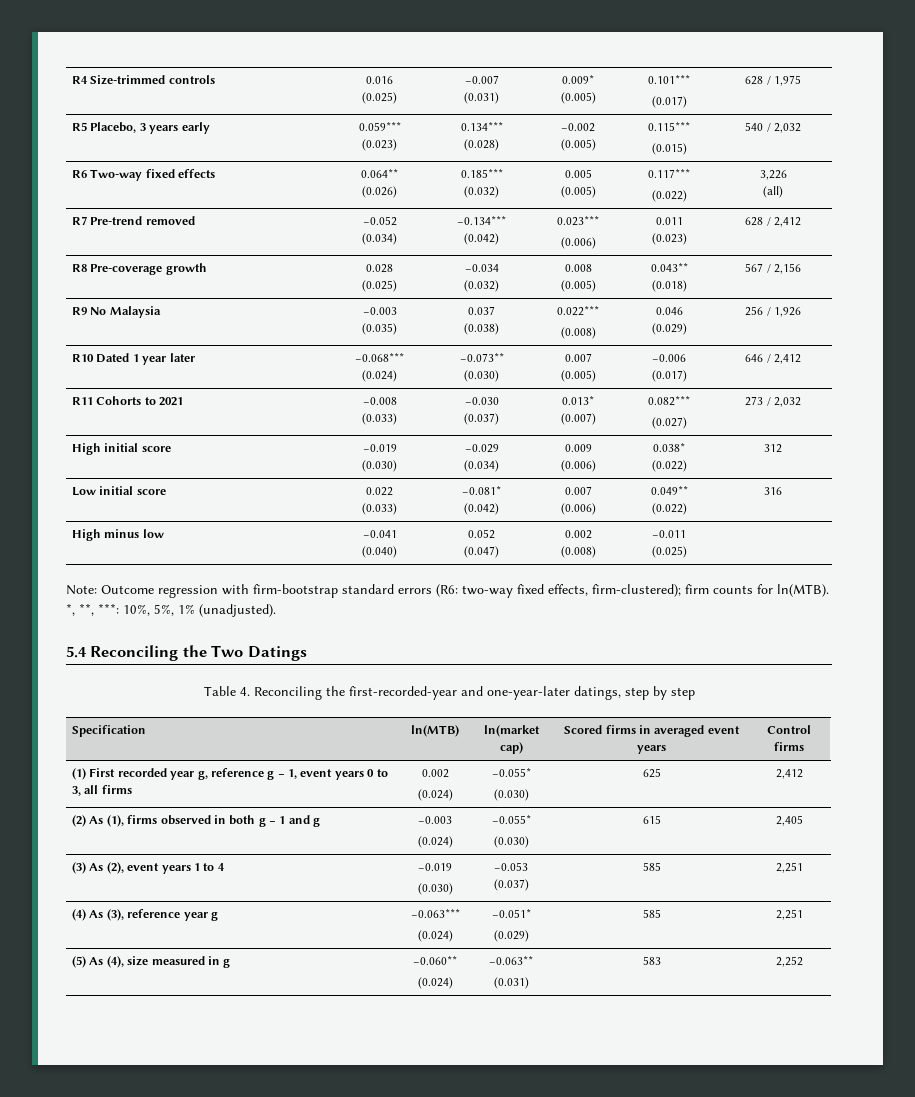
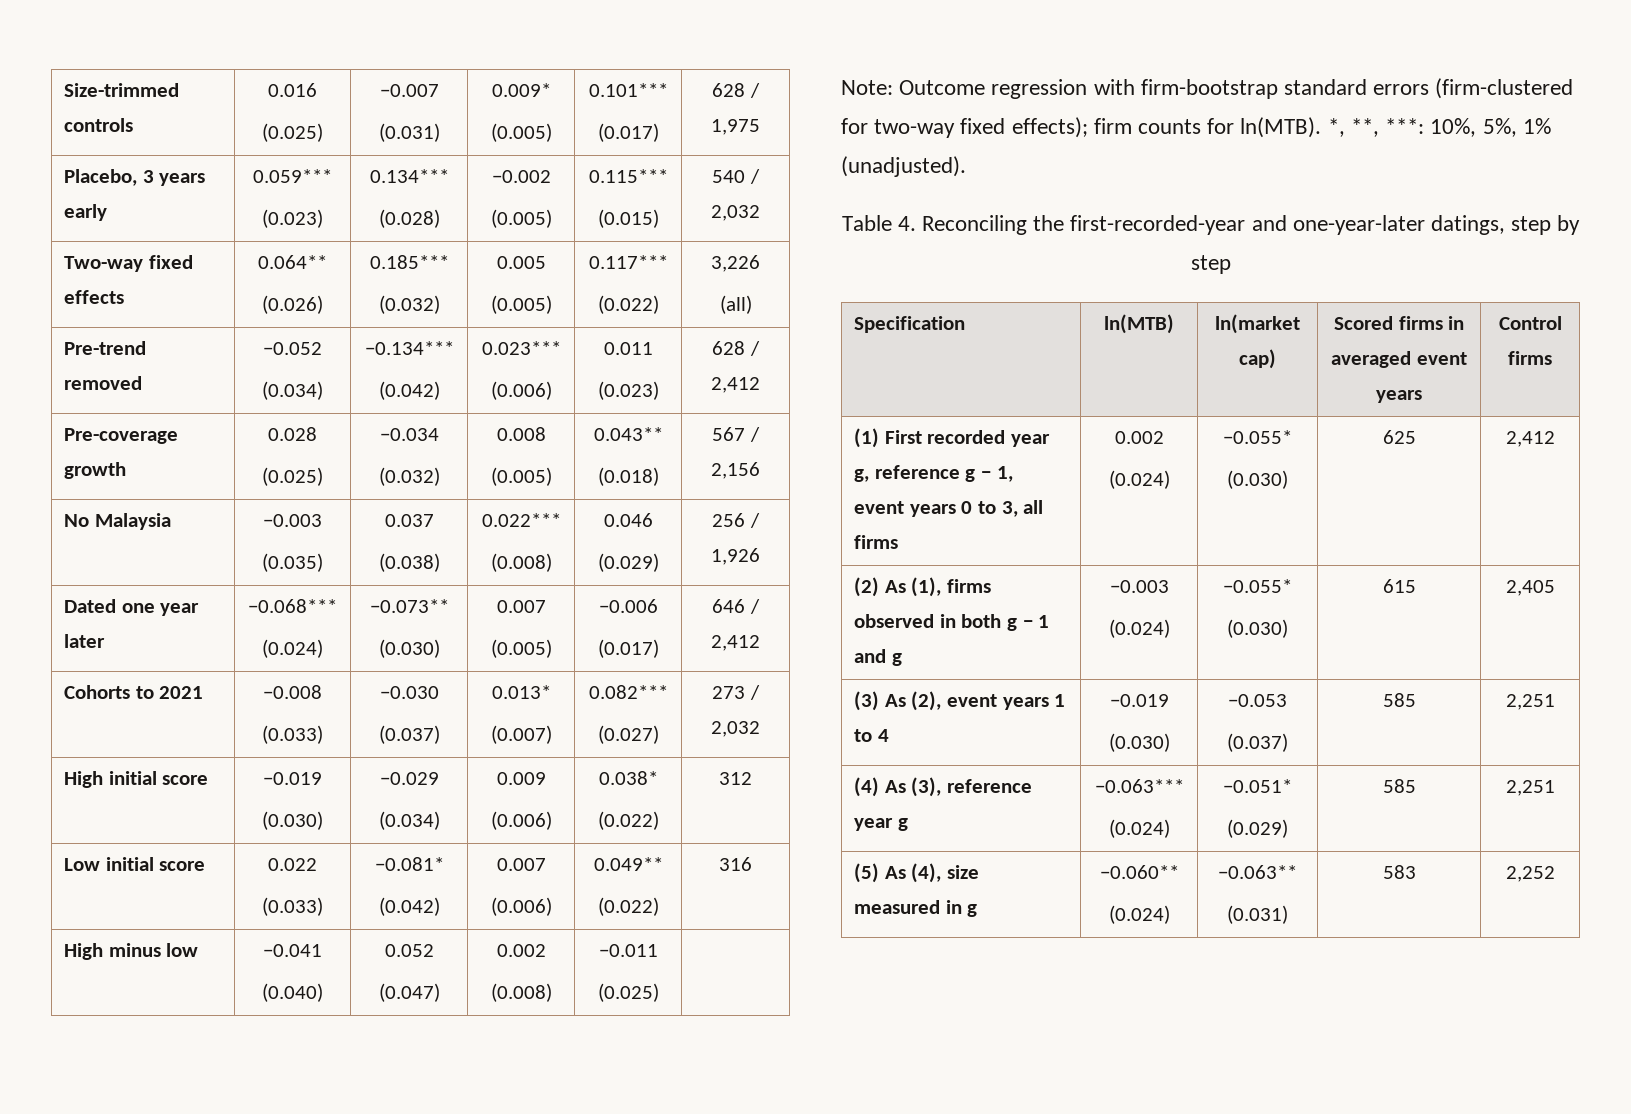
- R4 Size-trimmed controls | 0.016
+ Size-trimmed controls | 0.016
- R5 Placebo, 3 years early | 0.059***
+ Placebo, 3 years early | 0.059***
- R6 Two-way fixed effects | 0.064**
+ Two-way fixed effects | 0.064**
- R7 Pre-trend removed | −0.052
+ Pre-trend removed | −0.052
- R8 Pre-coverage growth | 0.028
+ Pre-coverage growth | 0.028
- R9 No Malaysia | −0.003
+ No Malaysia | −0.003
- R10 Dated 1 year later | −0.068***
+ Dated one year later | −0.068***
- R11 Cohorts to 2021 | −0.008
+ Cohorts to 2021 | −0.008
- Note: Outcome regression with firm-bootstrap standard errors (R6: two-way fixed effects, firm-clustered); firm counts for ln(MTB).
+ Note: Outcome regression with firm-bootstrap standard errors (firm-clustered for two-way fixed effects); firm counts for ln(MTB).
- 5.4 Reconciling the Two Datings

